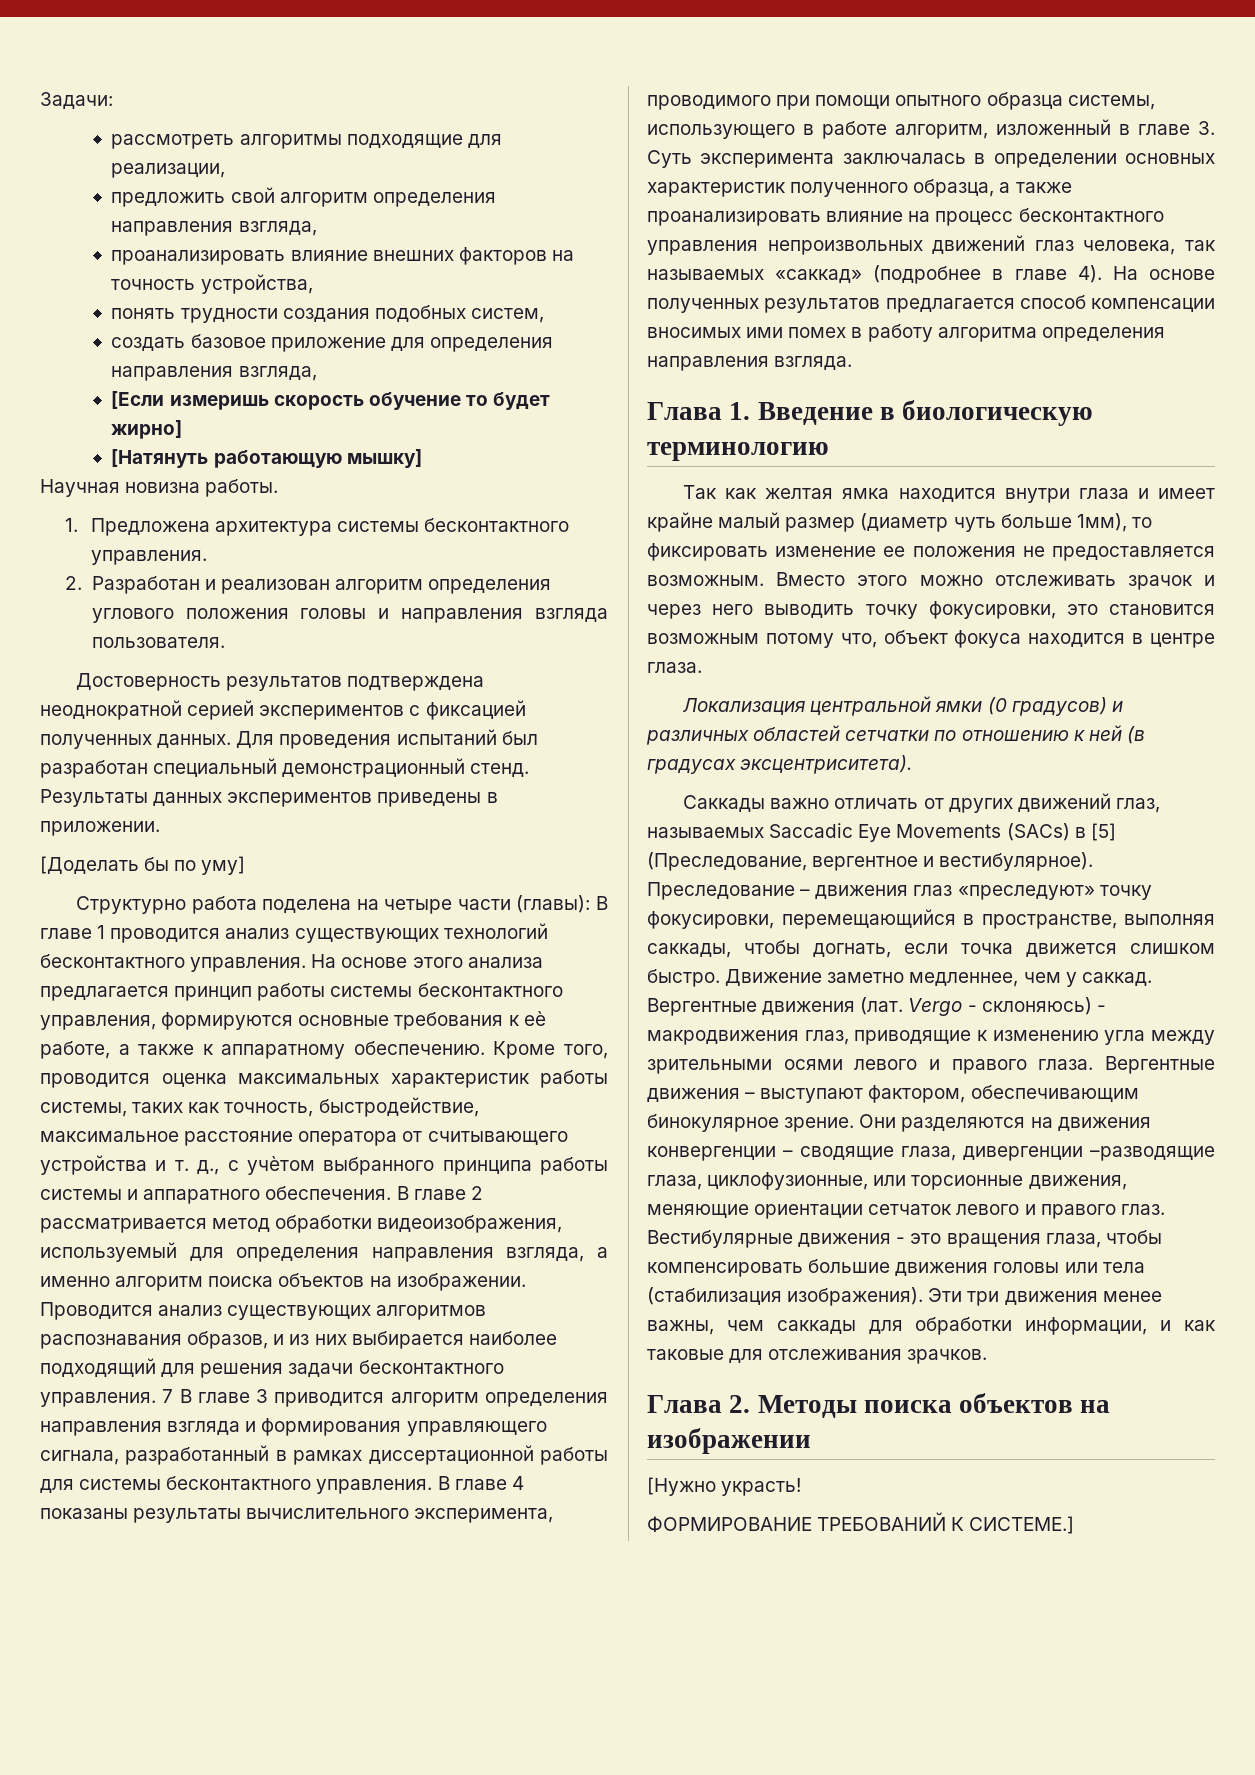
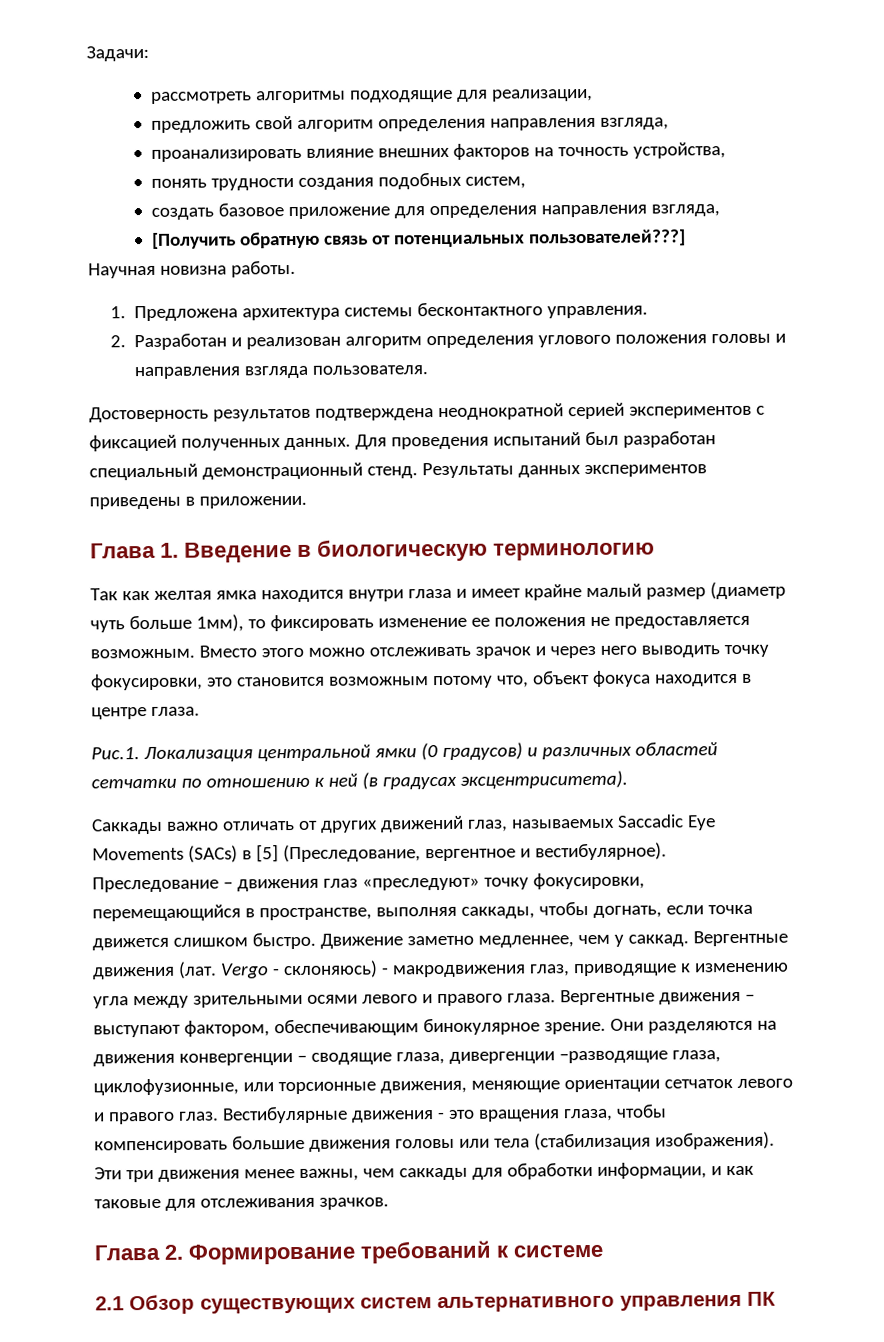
- [Если измеришь скорость обучение то будет жирно]
- [Натянуть работающую мышку]
+ [Получить обратную связь от потенциальных пользователей???]
- [Доделать бы по уму]
- Структурно работа поделена на четыре части (главы): В главе 1 проводится анализ существующих технологий бесконтактного управления. На основе этого анализа предлагается принцип работы системы бесконтактного управления, формируются основные требования к еѐ работе, а также к аппаратному обеспечению. Кроме того, проводится оценка максимальных характеристик работы системы, таких как точность, быстродействие, максимальное расстояние оператора от считывающего устройства и т. д., с учѐтом выбранного принципа работы системы и аппаратного обеспечения. В главе 2 рассматривается метод обработки видеоизображения, используемый для определения направления взгляда, а именно алгоритм поиска объектов на изображении. Проводится анализ существующих алгоритмов распознавания образов, и из них выбирается наиболее подходящий для решения задачи бесконтактного управления. 7 В главе 3 приводится алгоритм определения направления взгляда и формирования управляющего сигнала, разработанный в рамках диссертационной работы для системы бесконтактного управления. В главе 4 показаны результаты вычислительного эксперимента, проводимого при помощи опытного образца системы, использующего в работе алгоритм, изложенный в главе 3. Суть эксперимента заключалась в определении основных характеристик полученного образца, а также проанализировать влияние на процесс бесконтактного управления непроизвольных движений глаз человека, так называемых «саккад» (подробнее в главе 4). На основе полученных результатов предлагается способ компенсации вносимых ими помех в работу алгоритма определения направления взгляда.
- Локализация центральной ямки (0 градусов) и различных областей сетчатки по отношению к ней (в градусах эксцентриситета).
+ Рис.1. Локализация центральной ямки (0 градусов) и различных областей сетчатки по отношению к ней (в градусах эксцентриситета).
- Глава 2. Методы поиска объектов на изображении
- [Нужно украсть!
- ФОРМИРОВАНИЕ ТРЕБОВАНИЙ К СИСТЕМЕ.]
+ Глава 2. Формирование требований к системе
+ 2.1 Обзор существующих систем альтернативного управления ПК

